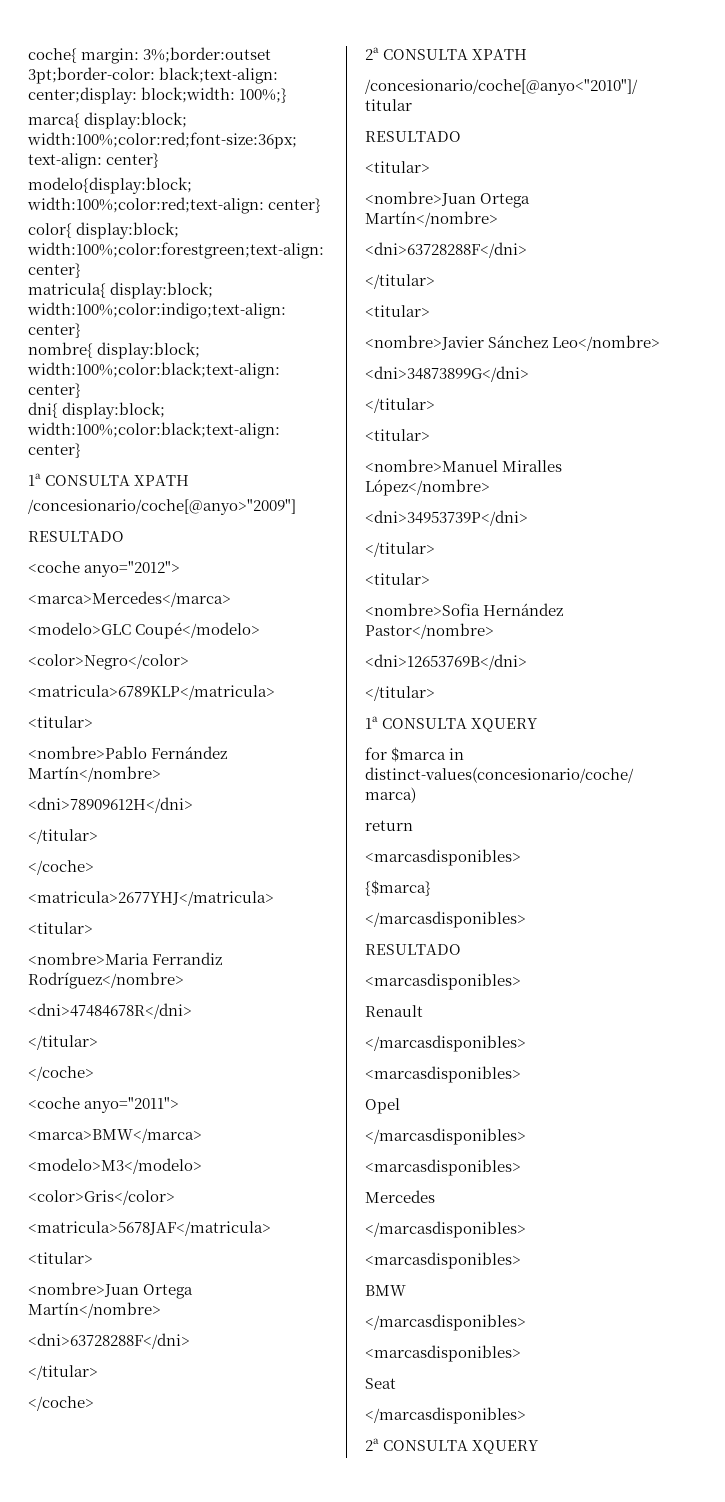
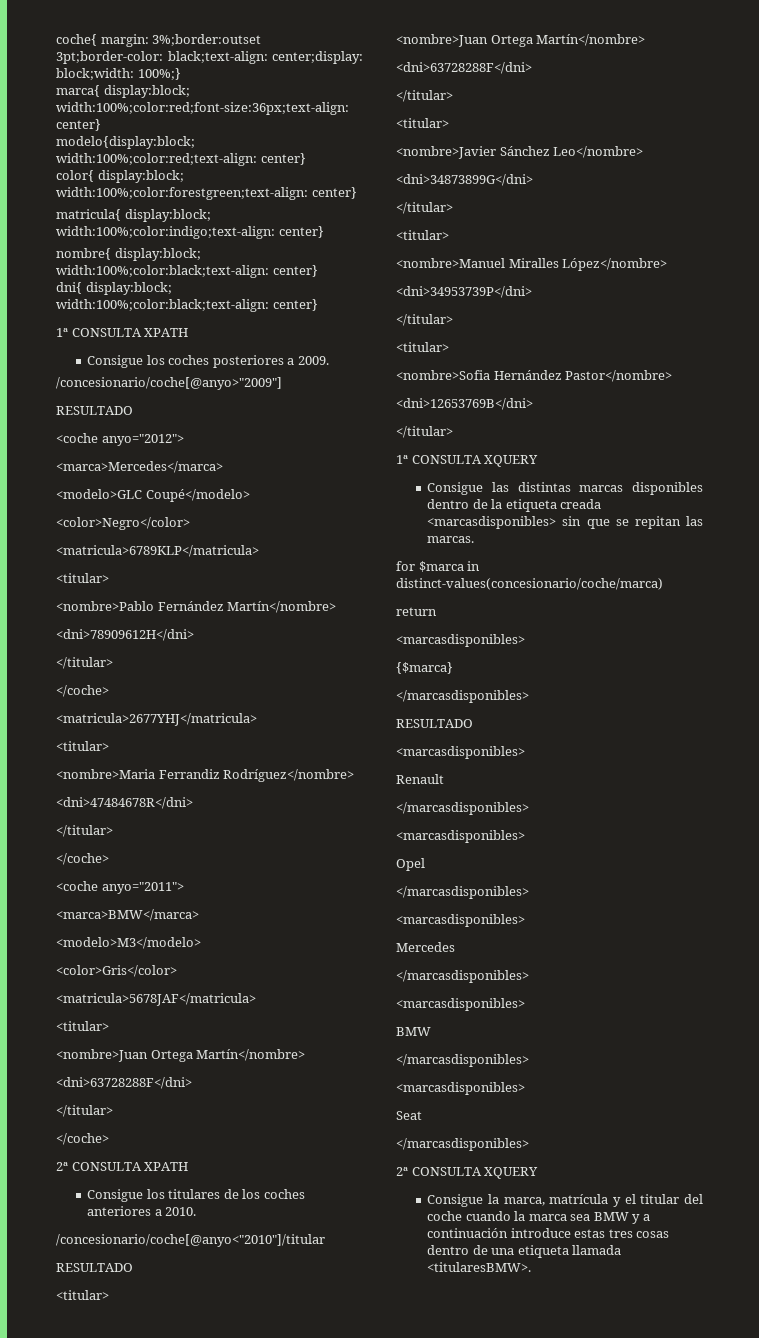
+ Consigue los coches posteriores a 2009.
+ Consigue los titulares de los coches anteriores a 2010.
+ Consigue las distintas marcas disponibles dentro de la etiqueta creada <marcasdisponibles> sin que se repitan las marcas.
+ Consigue la marca, matrícula y el titular del coche cuando la marca sea BMW y a continuación introduce estas tres cosas dentro de una etiqueta llamada <titularesBMW>.

